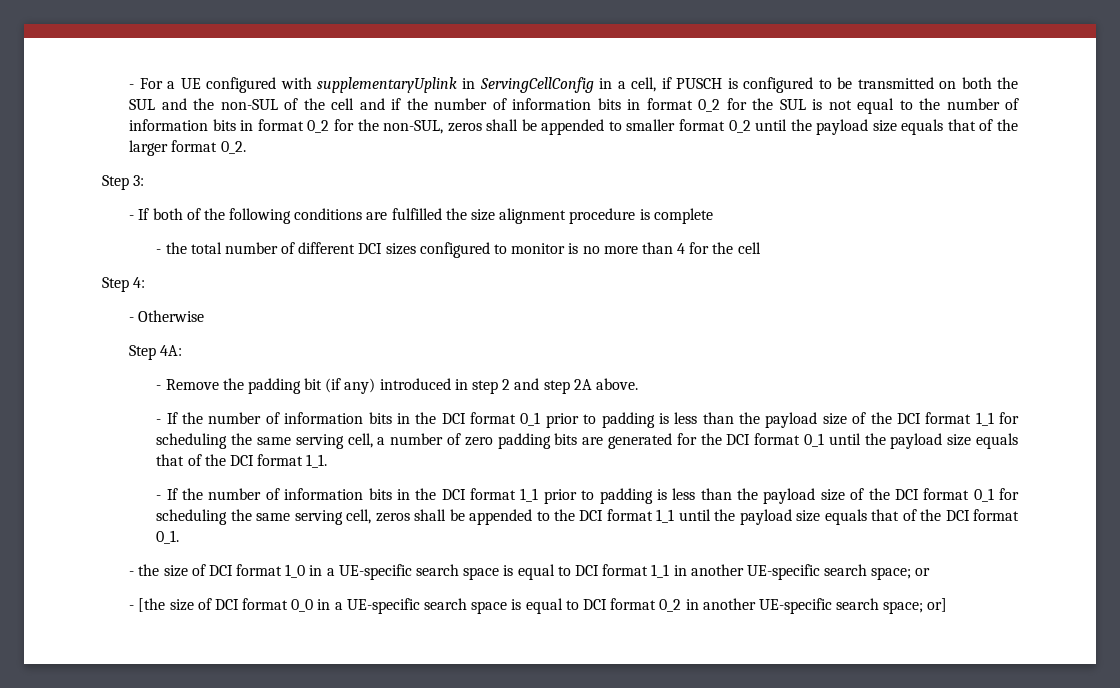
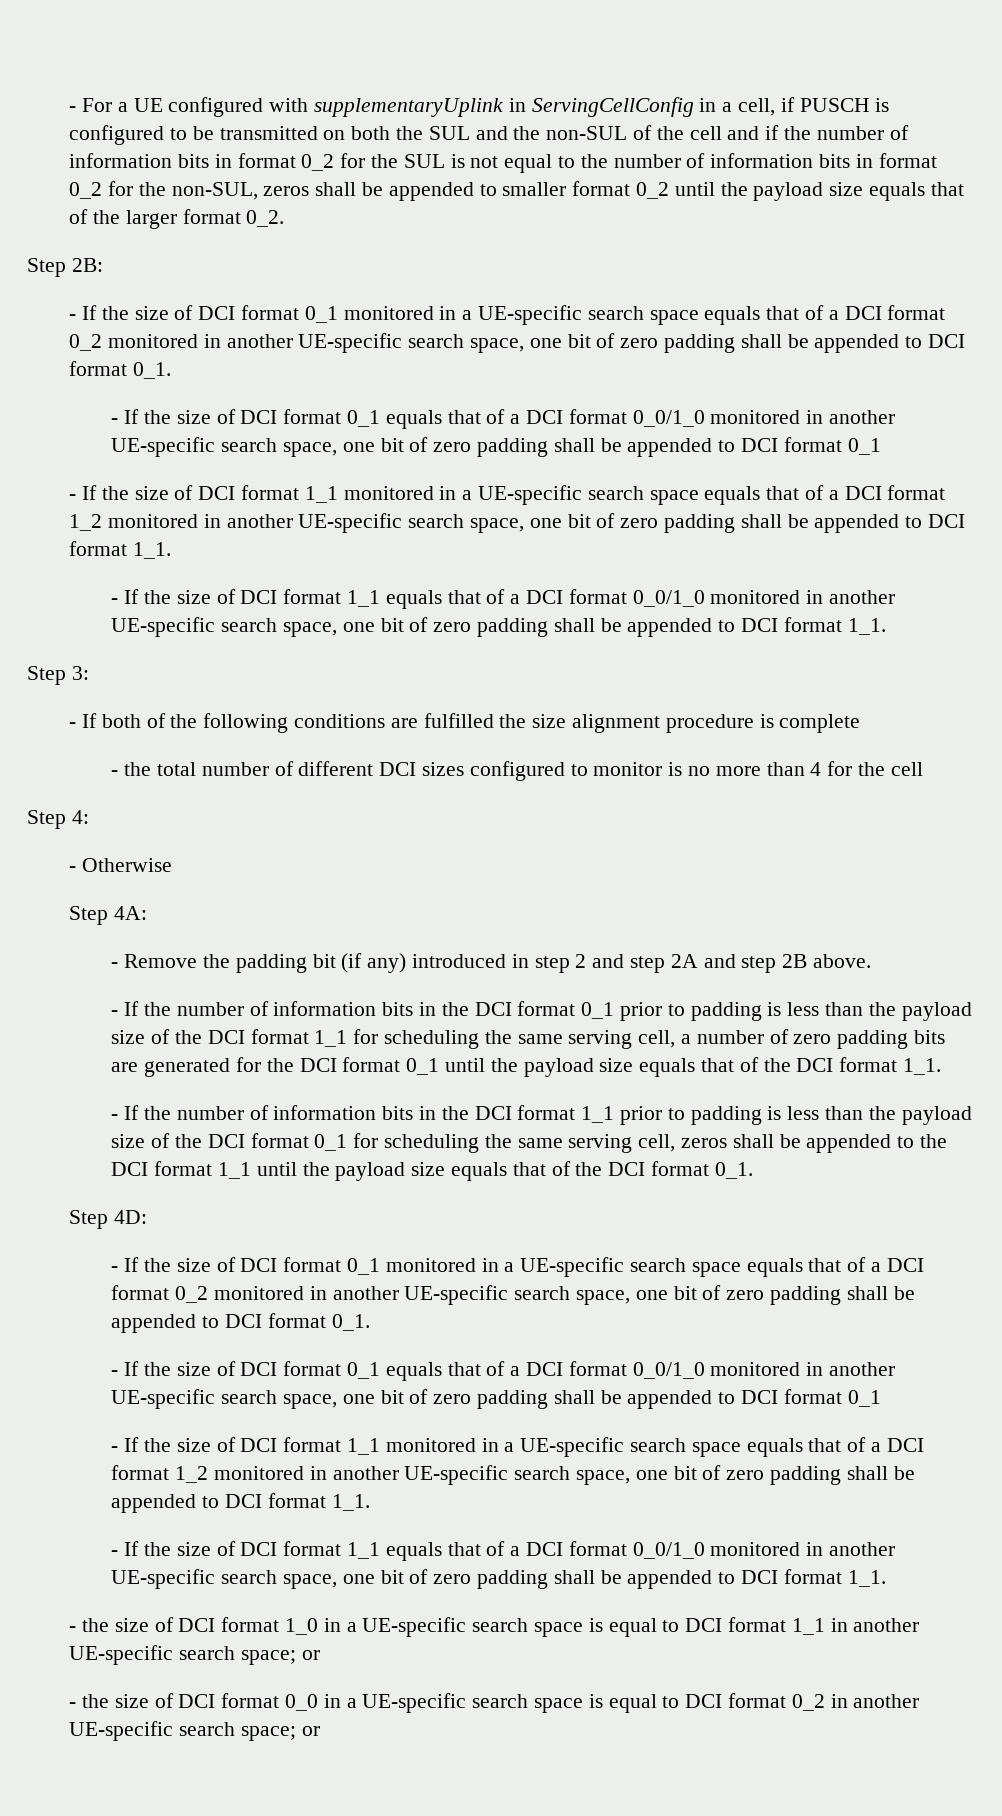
+ Step 2B:
+ - If the size of DCI format 0_1 monitored in a UE-specific search space equals that of a DCI format 0_2 monitored in another UE-specific search space, one bit of zero padding shall be appended to DCI format 0_1.
+ - If the size of DCI format 0_1 equals that of a DCI format 0_0/1_0 monitored in another UE-specific search space, one bit of zero padding shall be appended to DCI format 0_1
+ - If the size of DCI format 1_1 monitored in a UE-specific search space equals that of a DCI format 1_2 monitored in another UE-specific search space, one bit of zero padding shall be appended to DCI format 1_1.
+ - If the size of DCI format 1_1 equals that of a DCI format 0_0/1_0 monitored in another UE-specific search space, one bit of zero padding shall be appended to DCI format 1_1.
- - Remove the padding bit (if any) introduced in step 2 and step 2A above.
+ - Remove the padding bit (if any) introduced in step 2 and step 2A and step 2B above.
+ Step 4D:
+ - If the size of DCI format 0_1 monitored in a UE-specific search space equals that of a DCI format 0_2 monitored in another UE-specific search space, one bit of zero padding shall be appended to DCI format 0_1.
+ - If the size of DCI format 0_1 equals that of a DCI format 0_0/1_0 monitored in another UE-specific search space, one bit of zero padding shall be appended to DCI format 0_1
+ - If the size of DCI format 1_1 monitored in a UE-specific search space equals that of a DCI format 1_2 monitored in another UE-specific search space, one bit of zero padding shall be appended to DCI format 1_1.
+ - If the size of DCI format 1_1 equals that of a DCI format 0_0/1_0 monitored in another UE-specific search space, one bit of zero padding shall be appended to DCI format 1_1.
- - [the size of DCI format 0_0 in a UE-specific search space is equal to DCI format 0_2 in another UE-specific search space; or]
+ - the size of DCI format 0_0 in a UE-specific search space is equal to DCI format 0_2 in another UE-specific search space; or

